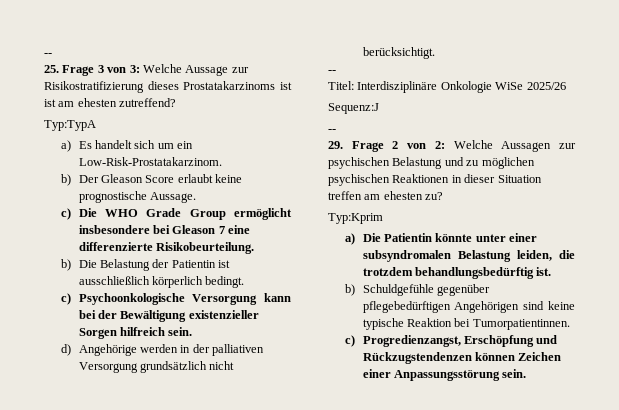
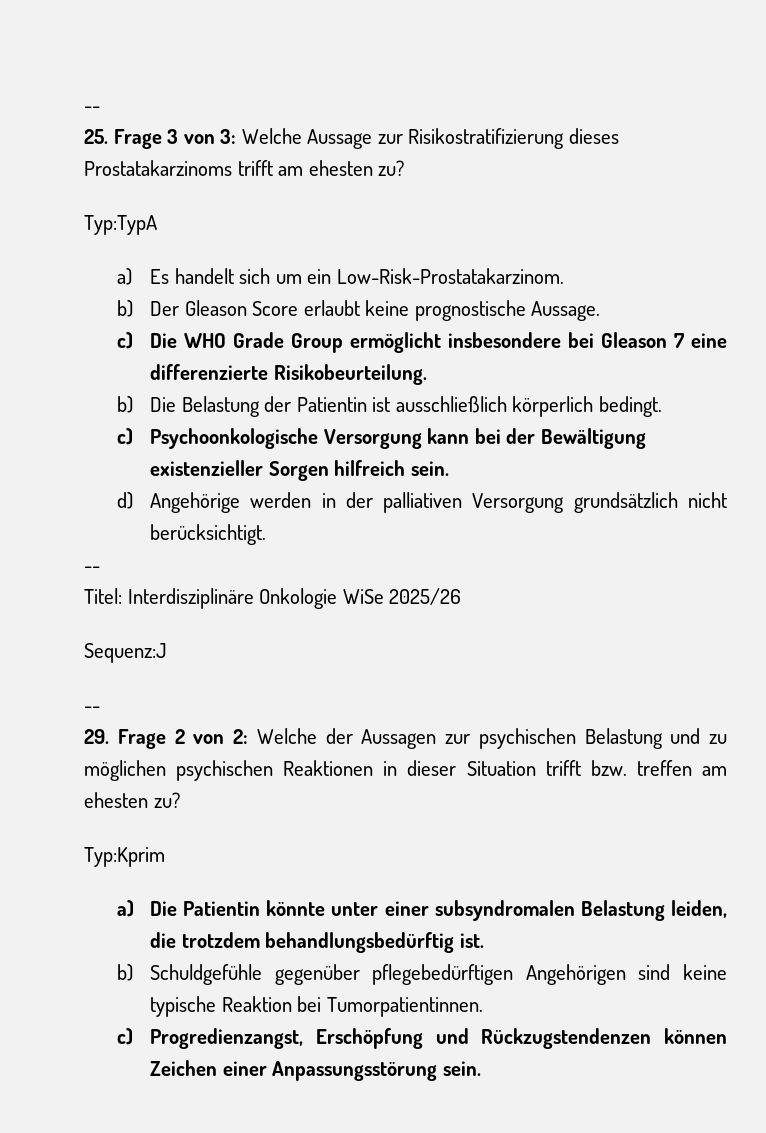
- 25. Frage 3 von 3: Welche Aussage zur Risikostratifizierung dieses Prostatakarzinoms ist ist am ehesten zutreffend?
+ 25. Frage 3 von 3: Welche Aussage zur Risikostratifizierung dieses Prostatakarzinoms trifft am ehesten zu?
- 29. Frage 2 von 2: Welche Aussagen zur psychischen Belastung und zu möglichen psychischen Reaktionen in dieser Situation treffen am ehesten zu?
+ 29. Frage 2 von 2: Welche der Aussagen zur psychischen Belastung und zu möglichen psychischen Reaktionen in dieser Situation trifft bzw. treffen am ehesten zu?

